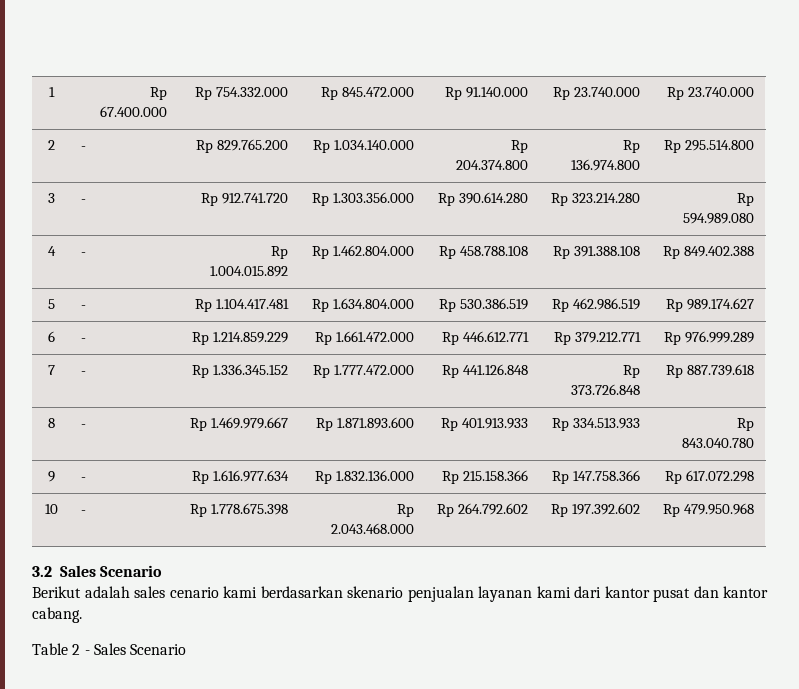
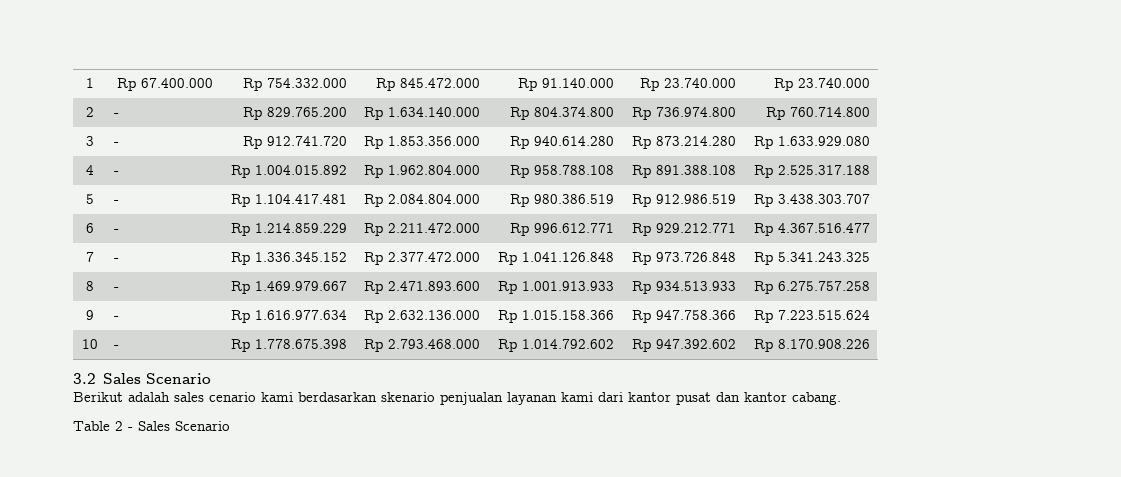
- 2 | - | Rp 829.765.200 | Rp 1.034.140.000 | Rp 204.374.800 | Rp 136.974.800 | Rp 295.514.800
+ 2 | - | Rp 829.765.200 | Rp 1.634.140.000 | Rp 804.374.800 | Rp 736.974.800 | Rp 760.714.800
- 3 | - | Rp 912.741.720 | Rp 1.303.356.000 | Rp 390.614.280 | Rp 323.214.280 | Rp 594.989.080
+ 3 | - | Rp 912.741.720 | Rp 1.853.356.000 | Rp 940.614.280 | Rp 873.214.280 | Rp 1.633.929.080
- 4 | - | Rp 1.004.015.892 | Rp 1.462.804.000 | Rp 458.788.108 | Rp 391.388.108 | Rp 849.402.388
+ 4 | - | Rp 1.004.015.892 | Rp 1.962.804.000 | Rp 958.788.108 | Rp 891.388.108 | Rp 2.525.317.188
- 5 | - | Rp 1.104.417.481 | Rp 1.634.804.000 | Rp 530.386.519 | Rp 462.986.519 | Rp 989.174.627
+ 5 | - | Rp 1.104.417.481 | Rp 2.084.804.000 | Rp 980.386.519 | Rp 912.986.519 | Rp 3.438.303.707
- 6 | - | Rp 1.214.859.229 | Rp 1.661.472.000 | Rp 446.612.771 | Rp 379.212.771 | Rp 976.999.289
+ 6 | - | Rp 1.214.859.229 | Rp 2.211.472.000 | Rp 996.612.771 | Rp 929.212.771 | Rp 4.367.516.477
- 7 | - | Rp 1.336.345.152 | Rp 1.777.472.000 | Rp 441.126.848 | Rp 373.726.848 | Rp 887.739.618
+ 7 | - | Rp 1.336.345.152 | Rp 2.377.472.000 | Rp 1.041.126.848 | Rp 973.726.848 | Rp 5.341.243.325
- 8 | - | Rp 1.469.979.667 | Rp 1.871.893.600 | Rp 401.913.933 | Rp 334.513.933 | Rp 843.040.780
+ 8 | - | Rp 1.469.979.667 | Rp 2.471.893.600 | Rp 1.001.913.933 | Rp 934.513.933 | Rp 6.275.757.258
- 9 | - | Rp 1.616.977.634 | Rp 1.832.136.000 | Rp 215.158.366 | Rp 147.758.366 | Rp 617.072.298
+ 9 | - | Rp 1.616.977.634 | Rp 2.632.136.000 | Rp 1.015.158.366 | Rp 947.758.366 | Rp 7.223.515.624
- 10 | - | Rp 1.778.675.398 | Rp 2.043.468.000 | Rp 264.792.602 | Rp 197.392.602 | Rp 479.950.968
+ 10 | - | Rp 1.778.675.398 | Rp 2.793.468.000 | Rp 1.014.792.602 | Rp 947.392.602 | Rp 8.170.908.226

